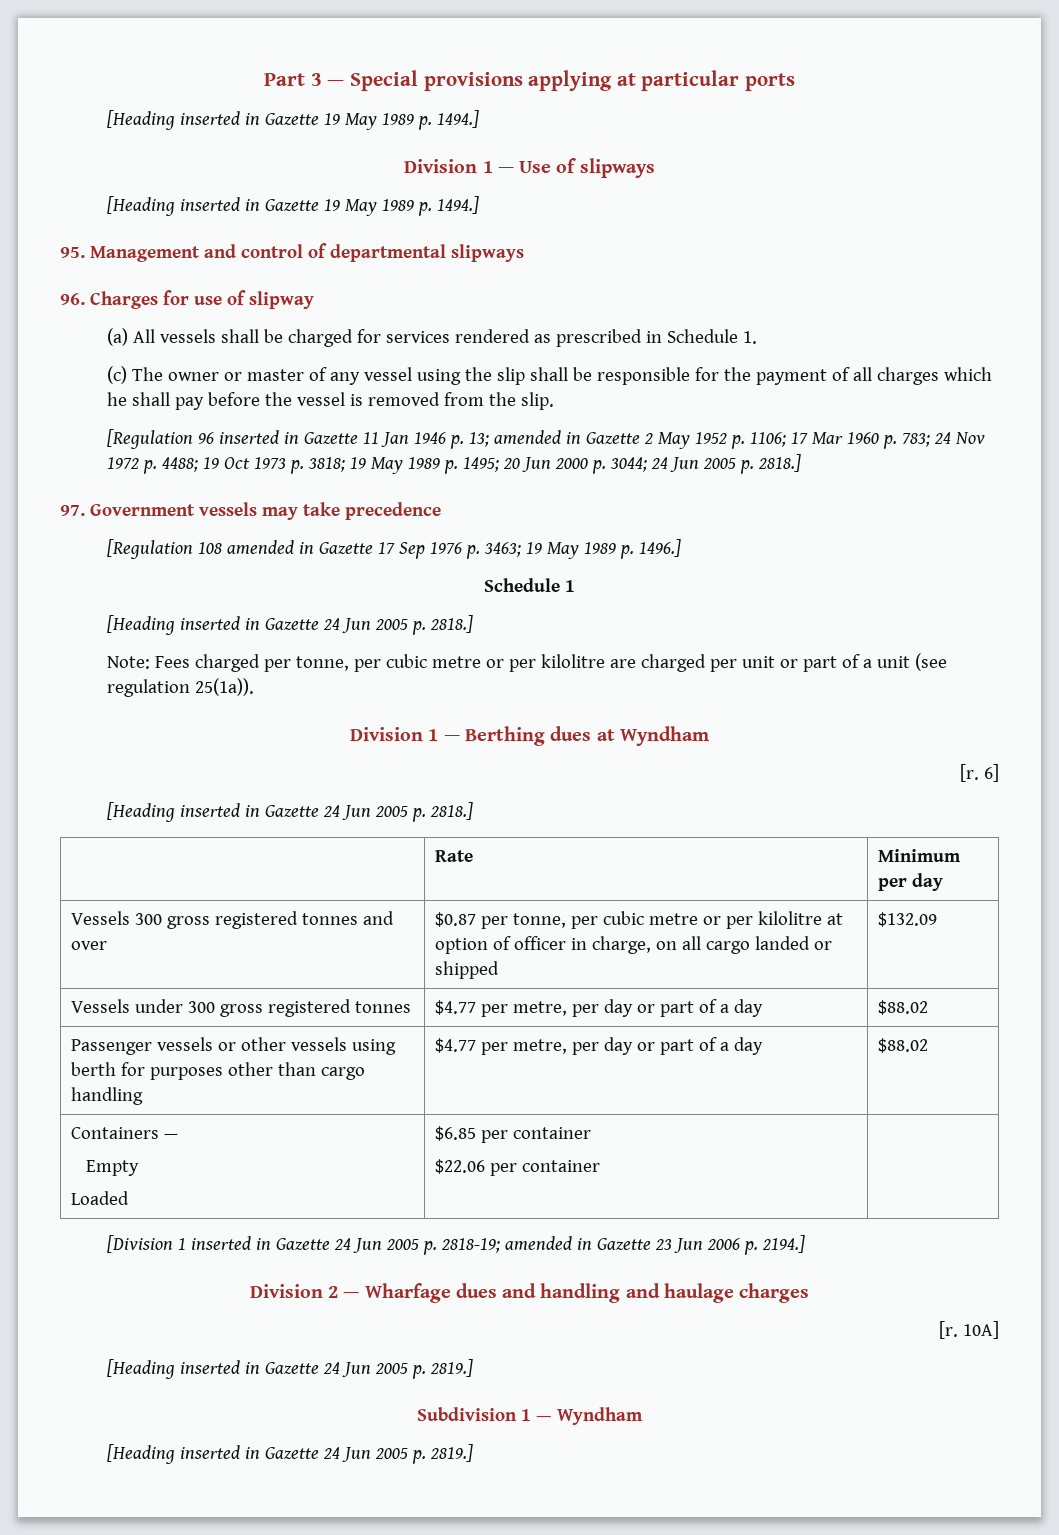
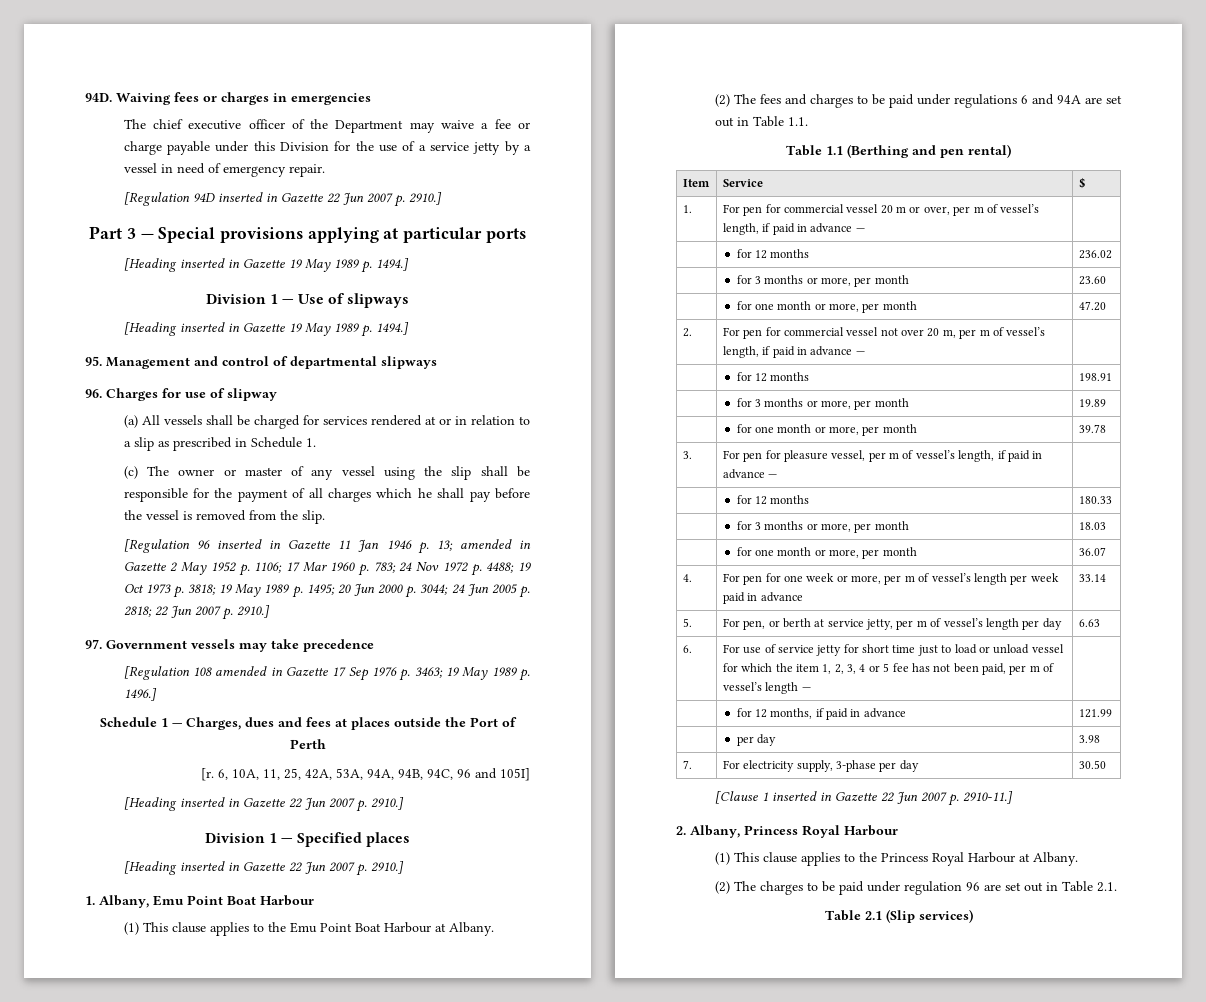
+ 94D. Waiving fees or charges in emergencies
+ The chief executive officer of the Department may waive a fee or charge payable under this Division for the use of a service jetty by a vessel in need of emergency repair.
+ [Regulation 94D inserted in Gazette 22 Jun 2007 p. 2910.]
- (a) All vessels shall be charged for services rendered as prescribed in Schedule 1.
+ (a) All vessels shall be charged for services rendered at or in relation to a slip as prescribed in Schedule 1.
- [Regulation 96 inserted in Gazette 11 Jan 1946 p. 13; amended in Gazette 2 May 1952 p. 1106; 17 Mar 1960 p. 783; 24 Nov 1972 p. 4488; 19 Oct 1973 p. 3818; 19 May 1989 p. 1495; 20 Jun 2000 p. 3044; 24 Jun 2005 p. 2818.]
+ [Regulation 96 inserted in Gazette 11 Jan 1946 p. 13; amended in Gazette 2 May 1952 p. 1106; 17 Mar 1960 p. 783; 24 Nov 1972 p. 4488; 19 Oct 1973 p. 3818; 19 May 1989 p. 1495; 20 Jun 2000 p. 3044; 24 Jun 2005 p. 2818; 22 Jun 2007 p. 2910.]
- Schedule 1
- [Heading inserted in Gazette 24 Jun 2005 p. 2818.]
- Note: Fees charged per tonne, per cubic metre or per kilolitre are charged per unit or part of a unit (see regulation 25(1a)).
- Division 1 — Berthing dues at Wyndham
- [r. 6]
- [Heading inserted in Gazette 24 Jun 2005 p. 2818.]
- | Rate | Minimum per day
- Vessels 300 gross registered tonnes and over | $0.87 per tonne, per cubic metre or per kilolitre at option of officer in charge, on all cargo landed or shipped | $132.09
- Vessels under 300 gross registered tonnes | $4.77 per metre, per day or part of a day | $88.02
- Passenger vessels or other vessels using berth for purposes other than cargo handling | $4.77 per metre, per day or part of a day | $88.02
- Containers —
- Empty
- Loaded | $6.85 per container
- $22.06 per container |
- [Division 1 inserted in Gazette 24 Jun 2005 p. 2818-19; amended in Gazette 23 Jun 2006 p. 2194.]
- Division 2 — Wharfage dues and handling and haulage charges
- [r. 10A]
- [Heading inserted in Gazette 24 Jun 2005 p. 2819.]
- Subdivision 1 — Wyndham
- [Heading inserted in Gazette 24 Jun 2005 p. 2819.]
+ Schedule 1 — Charges, dues and fees at places outside the Port of Perth
+ [r. 6, 10A, 11, 25, 42A, 53A, 94A, 94B, 94C, 96 and 105I]
+ [Heading inserted in Gazette 22 Jun 2007 p. 2910.]
+ Division 1 — Specified places
+ [Heading inserted in Gazette 22 Jun 2007 p. 2910.]
+ 1. Albany, Emu Point Boat Harbour
+ (1) This clause applies to the Emu Point Boat Harbour at Albany.
+ (2) The fees and charges to be paid under regulations 6 and 94A are set out in Table 1.1.
+ Table 1.1 (Berthing and pen rental)
+ Item | Service | $
+ 1. | For pen for commercial vessel 20 m or over, per m of vessel’s length, if paid in advance — |
+ | for 12 months | 236.02
+ | for 3 months or more, per month | 23.60
+ | for one month or more, per month | 47.20
+ 2. | For pen for commercial vessel not over 20 m, per m of vessel’s length, if paid in advance — |
+ | for 12 months | 198.91
+ | for 3 months or more, per month | 19.89
+ | for one month or more, per month | 39.78
+ 3. | For pen for pleasure vessel, per m of vessel’s length, if paid in advance — |
+ | for 12 months | 180.33
+ | for 3 months or more, per month | 18.03
+ | for one month or more, per month | 36.07
+ 4. | For pen for one week or more, per m of vessel’s length per week paid in advance | 33.14
+ 5. | For pen, or berth at service jetty, per m of vessel’s length per day | 6.63
+ 6. | For use of service jetty for short time just to load or unload vessel for which the item 1, 2, 3, 4 or 5 fee has not been paid, per m of vessel’s length — |
+ | for 12 months, if paid in advance | 121.99
+ | per day | 3.98
+ 7. | For electricity supply, 3-phase per day | 30.50
+ [Clause 1 inserted in Gazette 22 Jun 2007 p. 2910-11.]
+ 2. Albany, Princess Royal Harbour
+ (1) This clause applies to the Princess Royal Harbour at Albany.
+ (2) The charges to be paid under regulation 96 are set out in Table 2.1.
+ Table 2.1 (Slip services)

